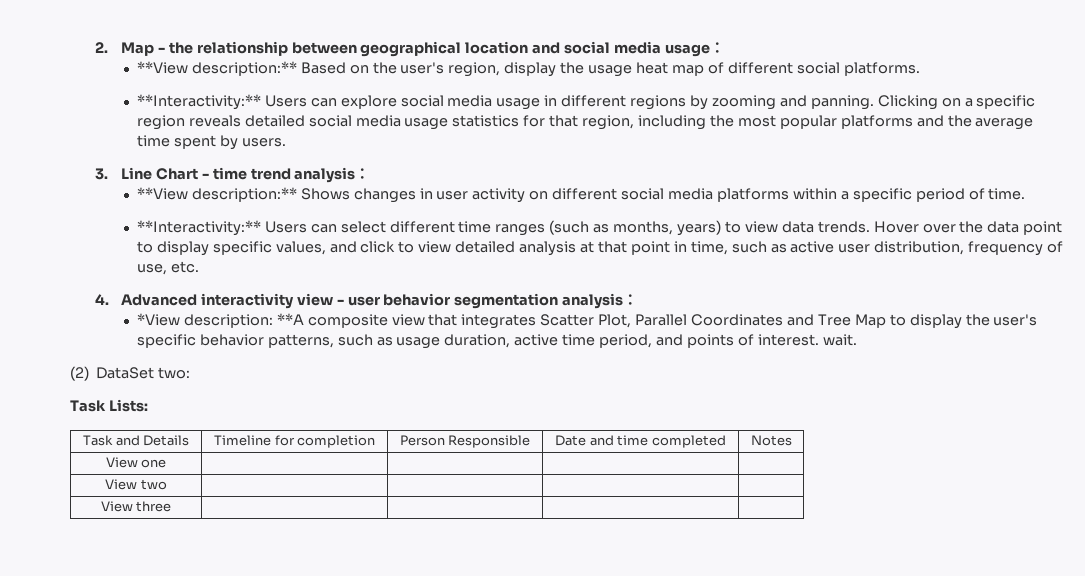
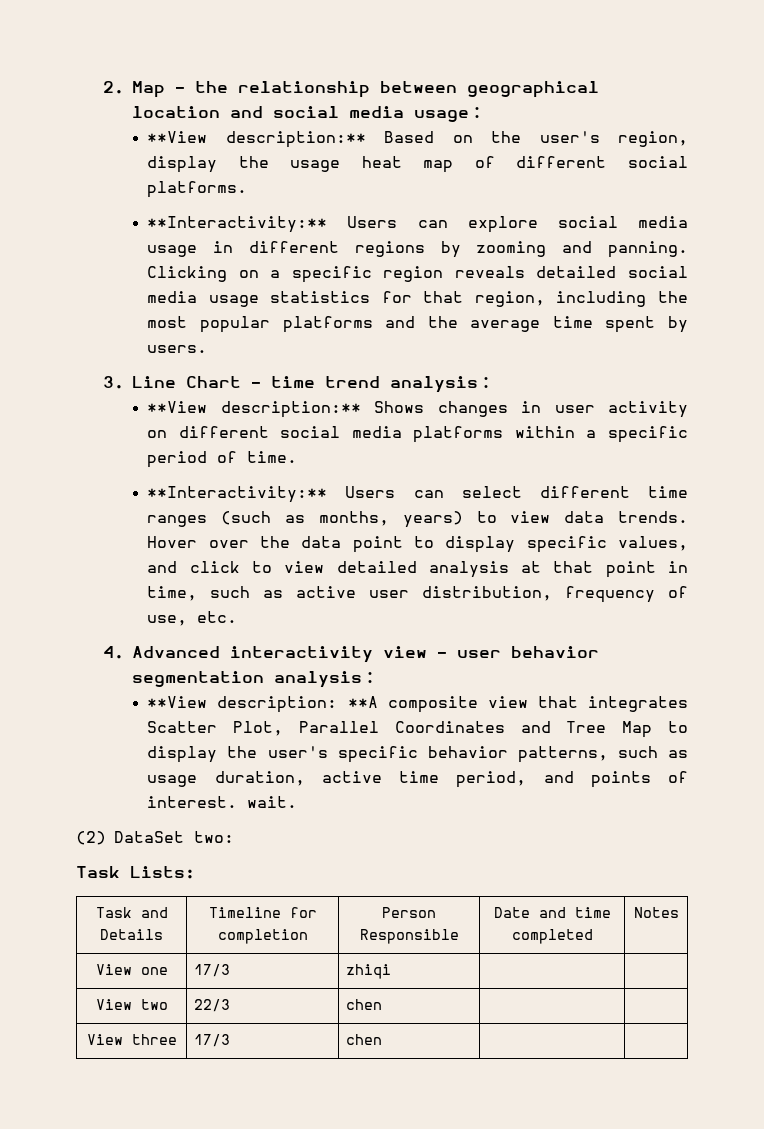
- *View description: **A composite view that integrates Scatter Plot, Parallel Coordinates and Tree Map to display the user's specific behavior patterns, such as usage duration, active time period, and points of interest. wait.
+ **View description: **A composite view that integrates Scatter Plot, Parallel Coordinates and Tree Map to display the user's specific behavior patterns, such as usage duration, active time period, and points of interest. wait.
- View one | | | |
+ View one | 17/3 | zhiqi | |
- View two | | | |
+ View two | 22/3 | chen | |
- View three | | | |
+ View three | 17/3 | chen | |

